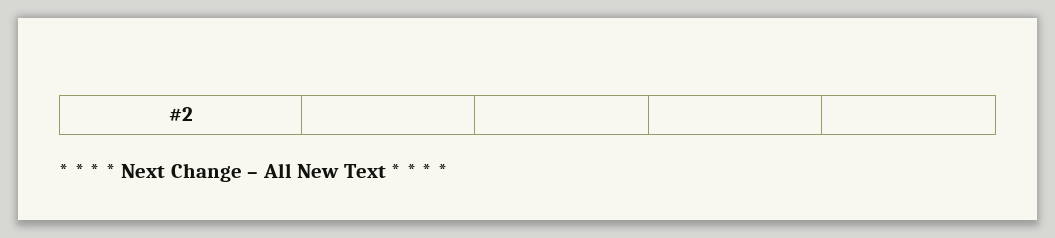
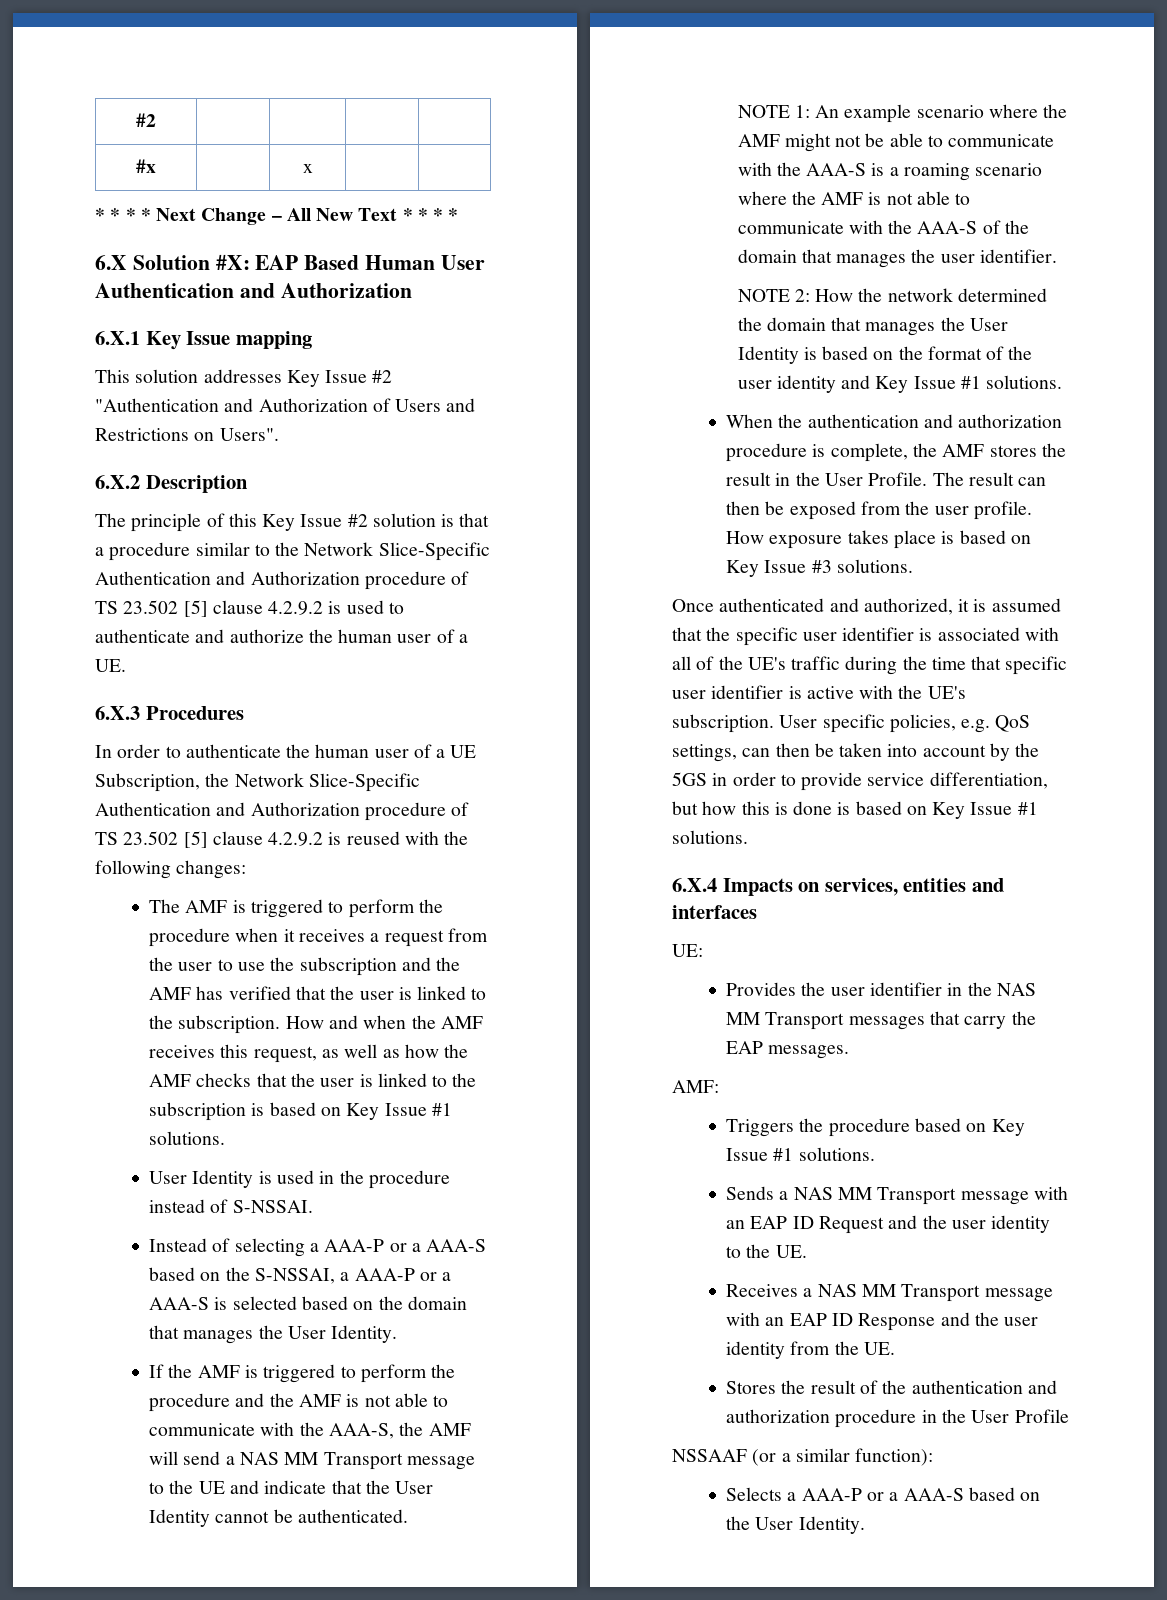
+ #x | | x | |
+ 6.X Solution #X: EAP Based Human User Authentication and Authorization
+ 6.X.1 Key Issue mapping
+ This solution addresses Key Issue #2 "Authentication and Authorization of Users and Restrictions on Users".
+ 6.X.2 Description
+ The principle of this Key Issue #2 solution is that a procedure similar to the Network Slice-Specific Authentication and Authorization procedure of TS 23.502 [5] clause 4.2.9.2 is used to authenticate and authorize the human user of a UE.
+ 6.X.3 Procedures
+ In order to authenticate the human user of a UE Subscription, the Network Slice-Specific Authentication and Authorization procedure of TS 23.502 [5] clause 4.2.9.2 is reused with the following changes:
+ The AMF is triggered to perform the procedure when it receives a request from the user to use the subscription and the AMF has verified that the user is linked to the subscription. How and when the AMF receives this request, as well as how the AMF checks that the user is linked to the subscription is based on Key Issue #1 solutions.
+ User Identity is used in the procedure instead of S-NSSAI.
+ Instead of selecting a AAA-P or a AAA-S based on the S-NSSAI, a AAA-P or a AAA-S is selected based on the domain that manages the User Identity.
+ If the AMF is triggered to perform the procedure and the AMF is not able to communicate with the AAA-S, the AMF will send a NAS MM Transport message to the UE and indicate that the User Identity cannot be authenticated.
+ NOTE 1: An example scenario where the AMF might not be able to communicate with the AAA-S is a roaming scenario where the AMF is not able to communicate with the AAA-S of the domain that manages the user identifier.
+ NOTE 2: How the network determined the domain that manages the User Identity is based on the format of the user identity and Key Issue #1 solutions.
+ When the authentication and authorization procedure is complete, the AMF stores the result in the User Profile. The result can then be exposed from the user profile. How exposure takes place is based on Key Issue #3 solutions.
+ Once authenticated and authorized, it is assumed that the specific user identifier is associated with all of the UE's traffic during the time that specific user identifier is active with the UE's subscription. User specific policies, e.g. QoS settings, can then be taken into account by the 5GS in order to provide service differentiation, but how this is done is based on Key Issue #1 solutions.
+ 6.X.4 Impacts on services, entities and interfaces
+ UE:
+ Provides the user identifier in the NAS MM Transport messages that carry the EAP messages.
+ AMF:
+ Triggers the procedure based on Key Issue #1 solutions.
+ Sends a NAS MM Transport message with an EAP ID Request and the user identity to the UE.
+ Receives a NAS MM Transport message with an EAP ID Response and the user identity from the UE.
+ Stores the result of the authentication and authorization procedure in the User Profile
+ NSSAAF (or a similar function):
+ Selects a AAA-P or a AAA-S based on the User Identity.

